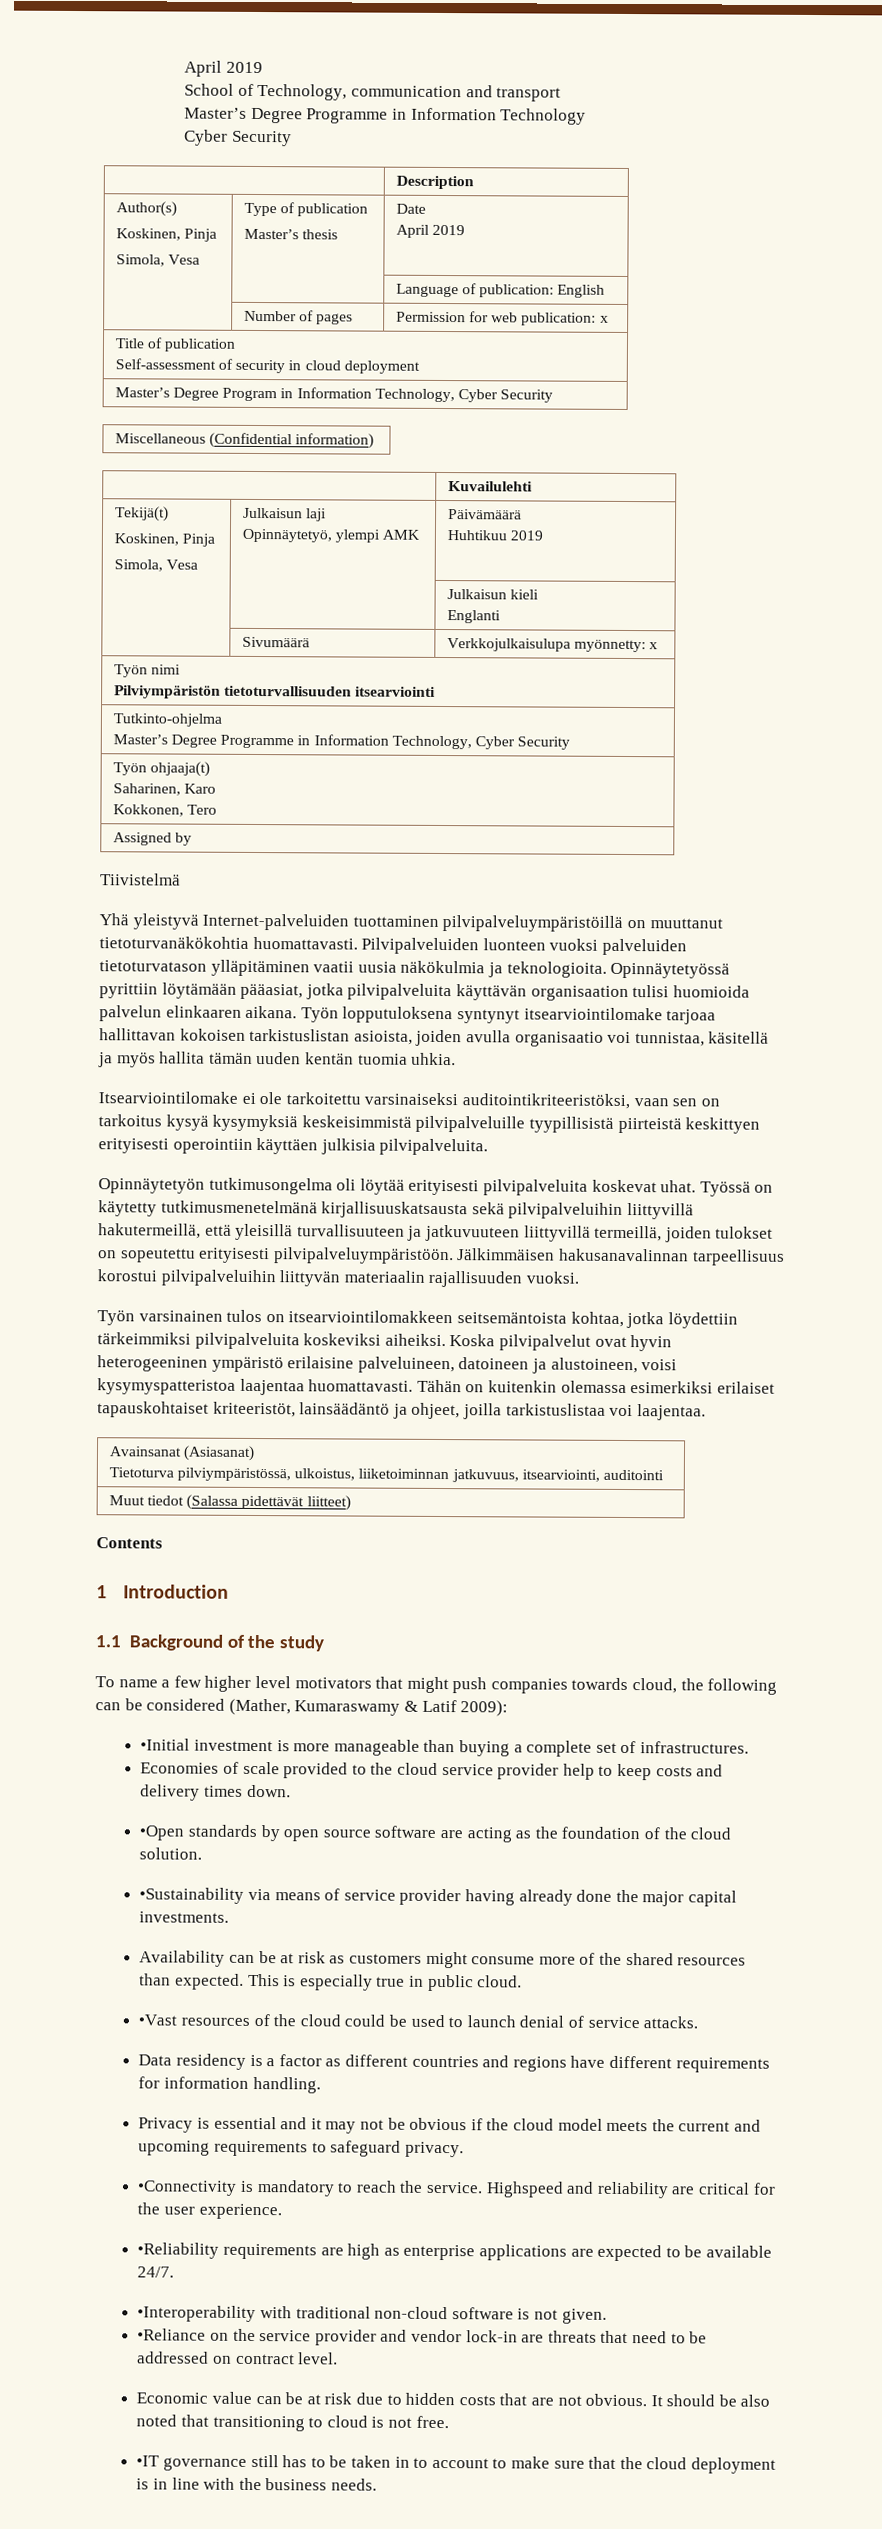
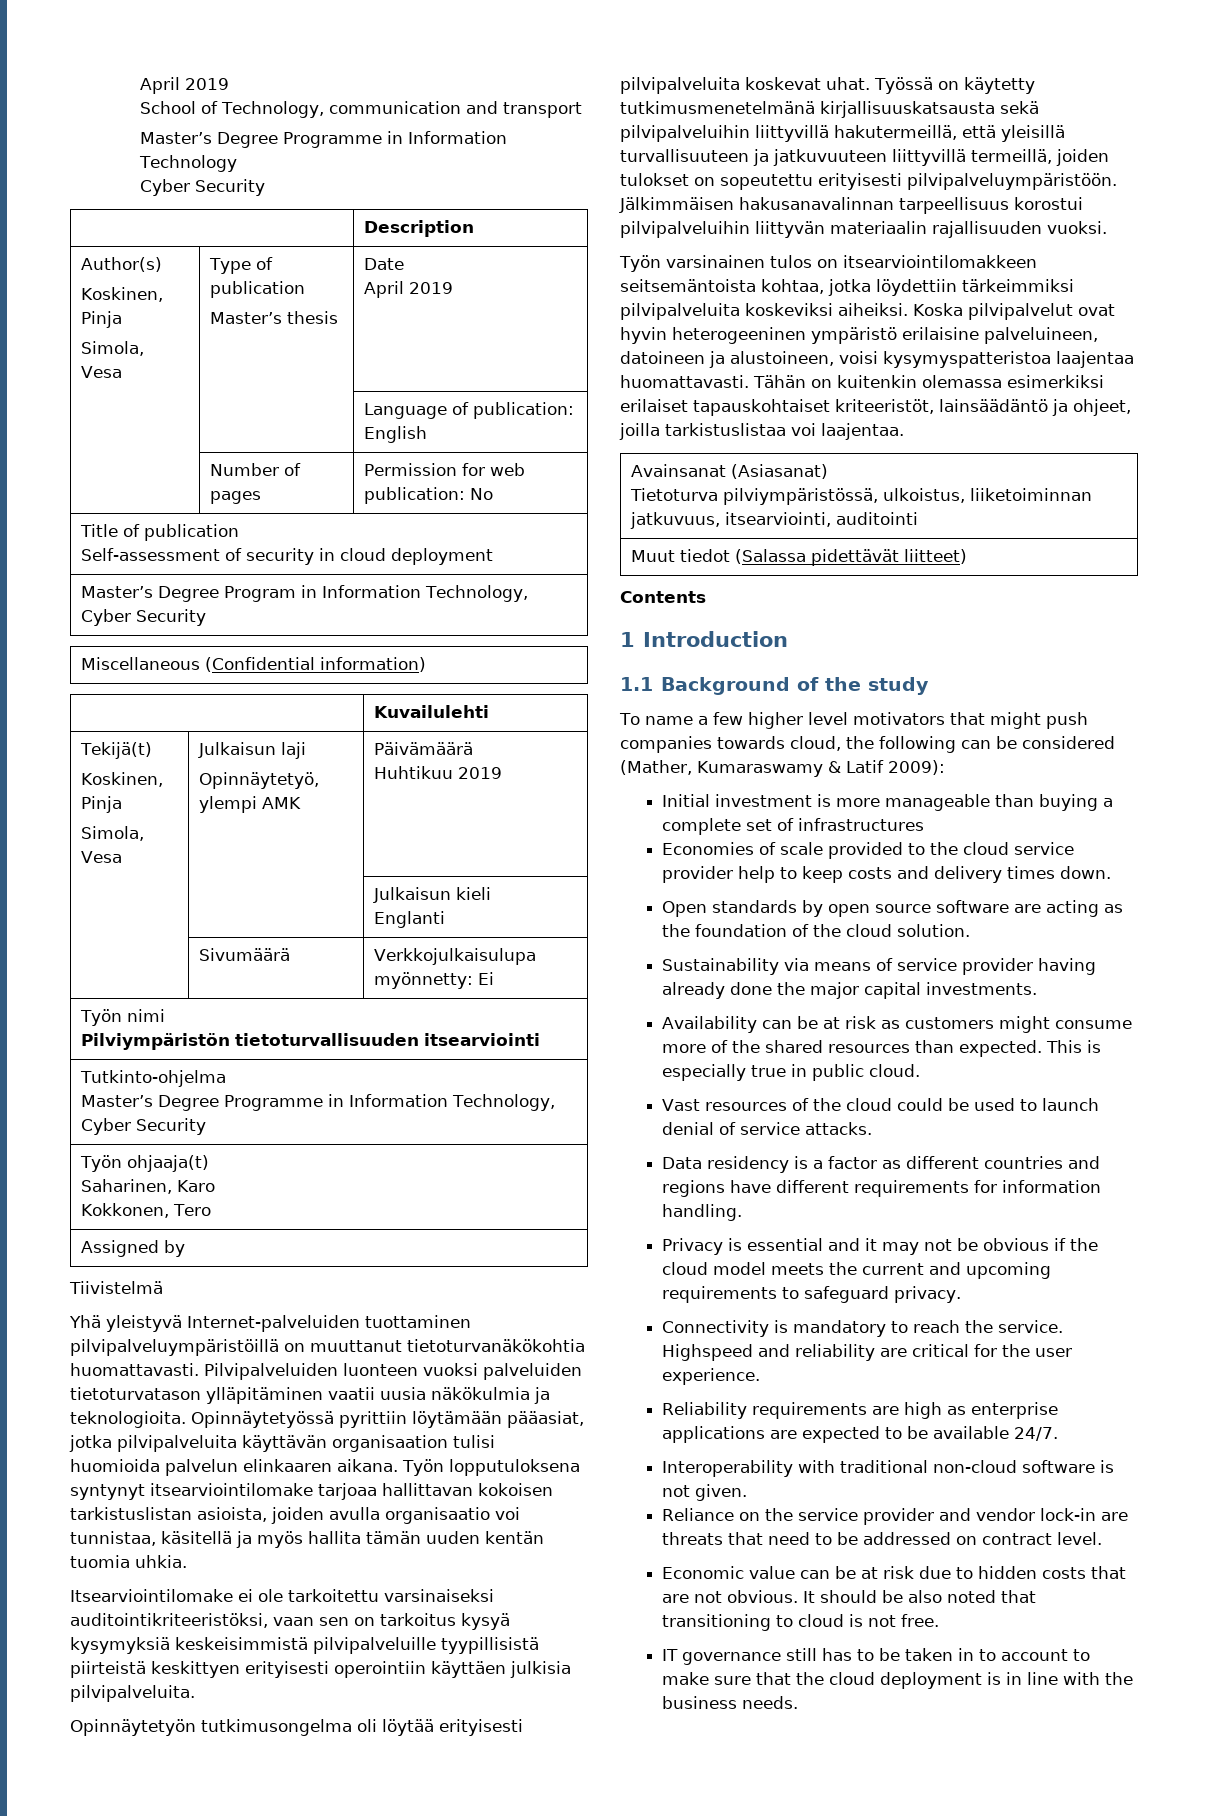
- | Number of pages | Permission for web publication: x
+ | Number of pages | Permission for web publication: No
- | Sivumäärä | Verkkojulkaisulupa myönnetty: x
+ | Sivumäärä | Verkkojulkaisulupa myönnetty: Ei
- •Initial investment is more manageable than buying a complete set of infrastructures.
+ Initial investment is more manageable than buying a complete set of infrastructures
- •Open standards by open source software are acting as the foundation of the cloud solution.
+ Open standards by open source software are acting as the foundation of the cloud solution.
- •Sustainability via means of service provider having already done the major capital investments.
+ Sustainability via means of service provider having already done the major capital investments.
- •Vast resources of the cloud could be used to launch denial of service attacks.
+ Vast resources of the cloud could be used to launch denial of service attacks.
- •Connectivity is mandatory to reach the service.
+ Connectivity is mandatory to reach the service.
- •Reliability requirements are high as enterprise applications are expected to be available 24/7.
+ Reliability requirements are high as enterprise applications are expected to be available 24/7.
- •Interoperability with traditional non-cloud software is not given.
+ Interoperability with traditional non-cloud software is not given.
- •Reliance on the service provider and vendor lock-in are threats that need to be addressed on contract level.
+ Reliance on the service provider and vendor lock-in are threats that need to be addressed on contract level.
- •IT governance still has to be taken in to account to make sure that the cloud deployment is in line with the business needs.
+ IT governance still has to be taken in to account to make sure that the cloud deployment is in line with the business needs.

